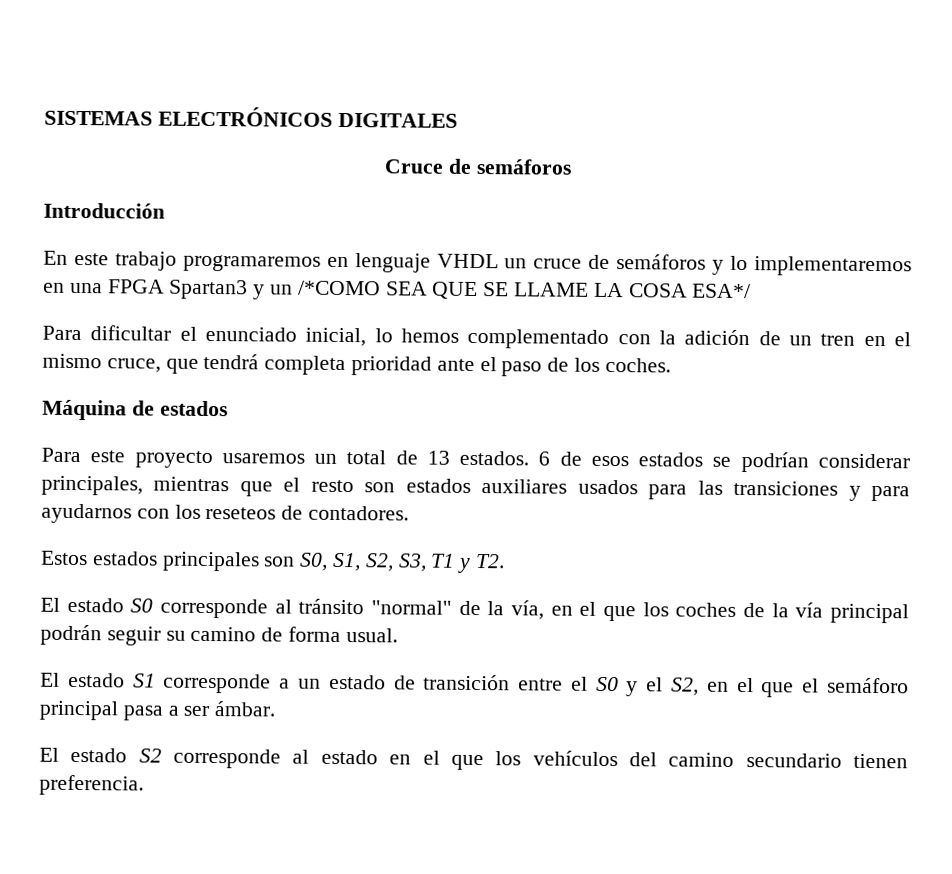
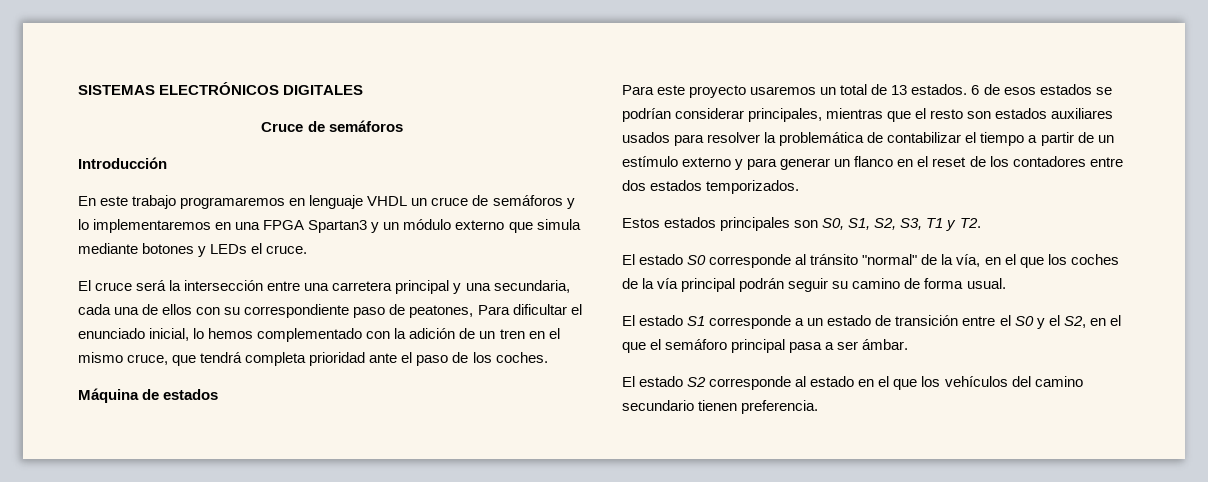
- En este trabajo programaremos en lenguaje VHDL un cruce de semáforos y lo implementaremos en una FPGA Spartan3 y un /*COMO SEA QUE SE LLAME LA COSA ESA*/
- Para dificultar el enunciado inicial, lo hemos complementado con la adición de un tren en el mismo cruce, que tendrá completa prioridad ante el paso de los coches.
+ En este trabajo programaremos en lenguaje VHDL un cruce de semáforos y lo implementaremos en una FPGA Spartan3 y un módulo externo que simula mediante botones y LEDs el cruce.
+ El cruce será la intersección entre una carretera principal y una secundaria, cada una de ellos con su correspondiente paso de peatones, Para dificultar el enunciado inicial, lo hemos complementado con la adición de un tren en el mismo cruce, que tendrá completa prioridad ante el paso de los coches.
- 6 de esos estados se podrían considerar principales, mientras que el resto son estados auxiliares usados para las transiciones y para ayudarnos con los reseteos de contadores.
+ 6 de esos estados se podrían considerar principales, mientras que el resto son estados auxiliares usados para resolver la problemática de contabilizar el tiempo a partir de un estímulo externo y para generar un flanco en el reset de los contadores entre dos estados temporizados.

